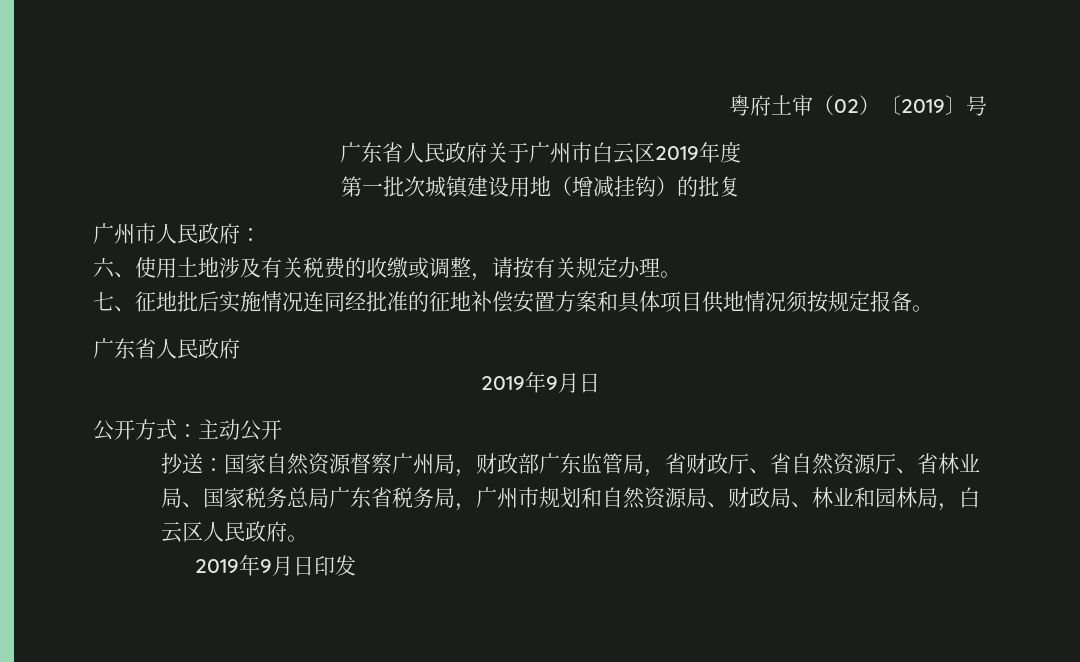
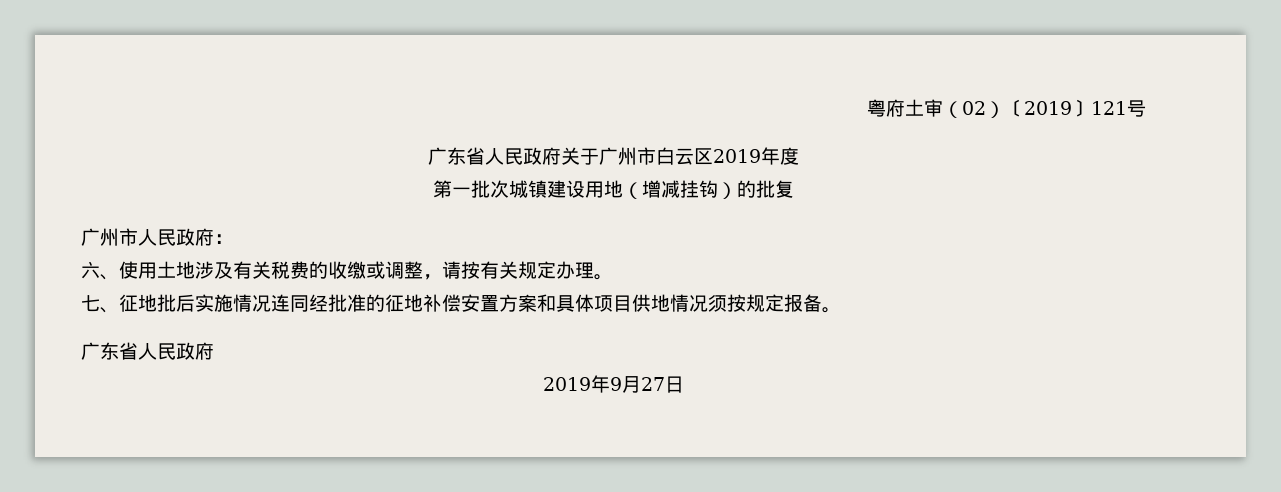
- 粤府土审（02）〔2019〕号
+ 粤府土审（02）〔2019〕121号
  七、征地批后实施情况连同经批准的征地补偿安置方案和具体项目供地情况须按规定报备。
  广东省人民政府
- 2019年9月日
- 公开方式：主动公开
- 抄送：国家自然资源督察广州局，财政部广东监管局，省财政厅、省自然资源厅、省林业局、国家税务总局广东省税务局，广州市规划和自然资源局、财政局、林业和园林局，白云区人民政府。
- 2019年9月日印发
+ 2019年9月27日

